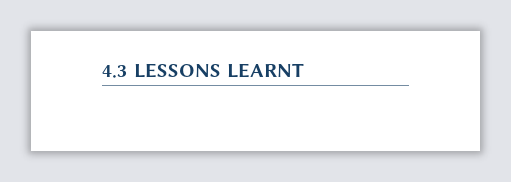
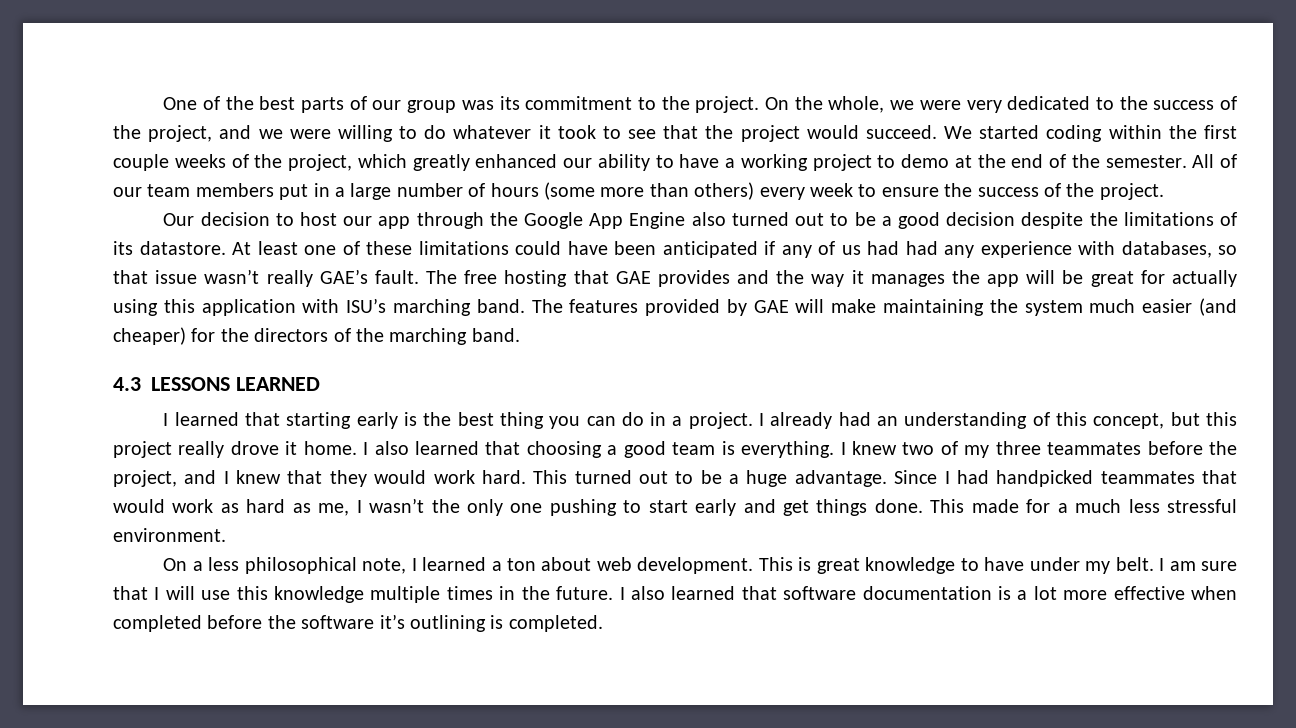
- 4.3 LESSONS LEARNT
+ One of the best parts of our group was its commitment to the project. On the whole, we were very dedicated to the success of the project, and we were willing to do whatever it took to see that the project would succeed. We started coding within the first couple weeks of the project, which greatly enhanced our ability to have a working project to demo at the end of the semester. All of our team members put in a large number of hours (some more than others) every week to ensure the success of the project.
+ Our decision to host our app through the Google App Engine also turned out to be a good decision despite the limitations of its datastore. At least one of these limitations could have been anticipated if any of us had had any experience with databases, so that issue wasn’t really GAE’s fault. The free hosting that GAE provides and the way it manages the app will be great for actually using this application with ISU’s marching band. The features provided by GAE will make maintaining the system much easier (and cheaper) for the directors of the marching band.
+ 4.3 LESSONS LEARNED
+ I learned that starting early is the best thing you can do in a project. I already had an understanding of this concept, but this project really drove it home. I also learned that choosing a good team is everything. I knew two of my three teammates before the project, and I knew that they would work hard. This turned out to be a huge advantage. Since I had handpicked teammates that would work as hard as me, I wasn’t the only one pushing to start early and get things done. This made for a much less stressful environment.
+ On a less philosophical note, I learned a ton about web development. This is great knowledge to have under my belt. I am sure that I will use this knowledge multiple times in the future. I also learned that software documentation is a lot more effective when completed before the software it’s outlining is completed.

